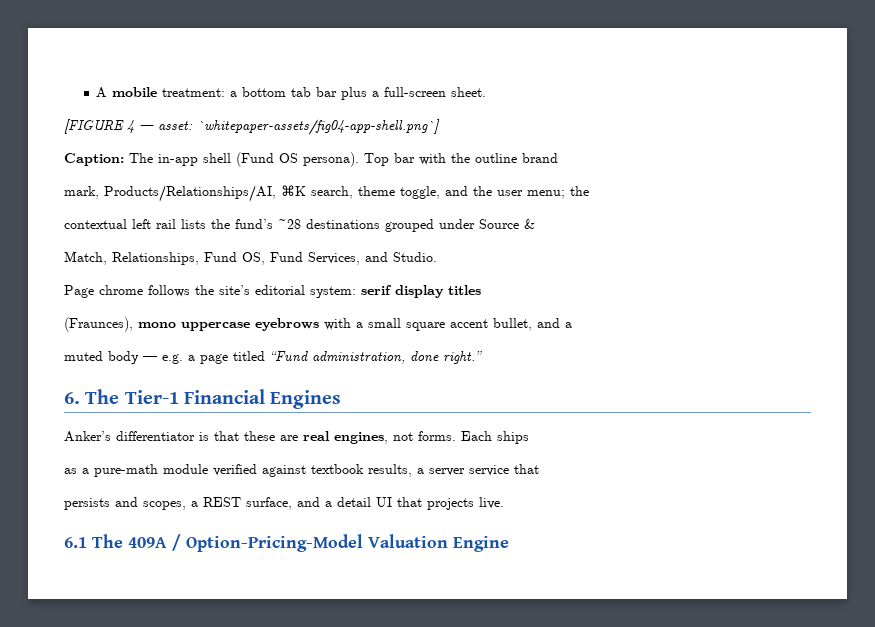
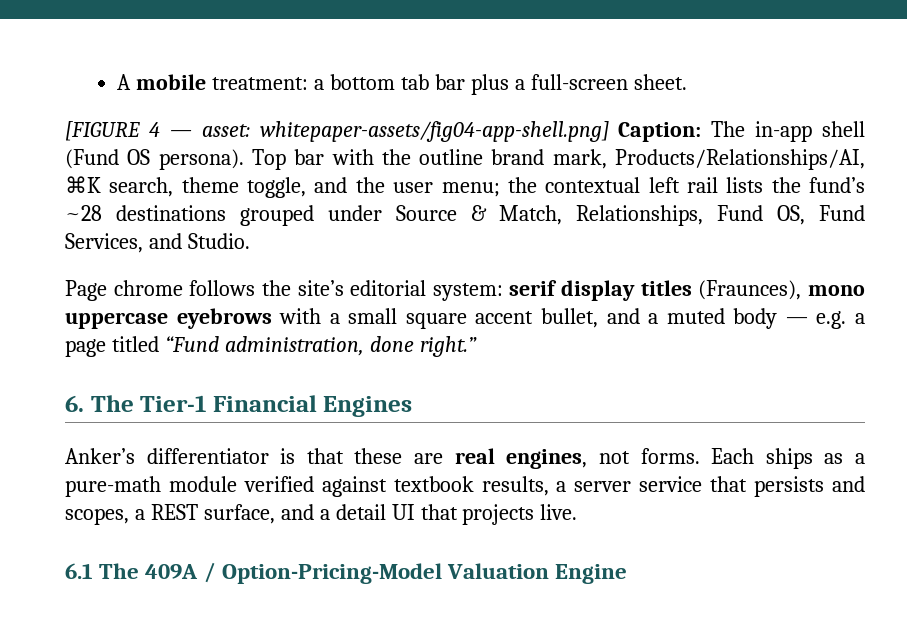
- [FIGURE 4 — asset: `whitepaper-assets/fig04-app-shell.png`]
- Caption: The in-app shell (Fund OS persona).
+ [FIGURE 4 — asset: whitepaper-assets/fig04-app-shell.png] Caption: The in-app shell (Fund OS persona).
- Top bar with the outline brand
- mark, Products/Relationships/AI, ⌘K search, theme toggle, and the user menu; the
- contextual left rail lists the fund’s ~28 destinations grouped under Source &
- Match, Relationships, Fund OS, Fund Services, and Studio.
+ Top bar with the outline brand mark, Products/Relationships/AI, ⌘K search, theme toggle, and the user menu; the contextual left rail lists the fund’s ~28 destinations grouped under Source & Match, Relationships, Fund OS, Fund Services, and Studio.
- Page chrome follows the site’s editorial system: serif display titles
- (Fraunces), mono uppercase eyebrows with a small square accent bullet, and a
- muted body — e.g. a page titled “Fund administration, done right.”
+ Page chrome follows the site’s editorial system: serif display titles (Fraunces), mono uppercase eyebrows with a small square accent bullet, and a muted body — e.g. a page titled “Fund administration, done right.”
- Each ships
- as a pure-math module verified against textbook results, a server service that
- persists and scopes, a REST surface, and a detail UI that projects live.
+ Each ships as a pure-math module verified against textbook results, a server service that persists and scopes, a REST surface, and a detail UI that projects live.

